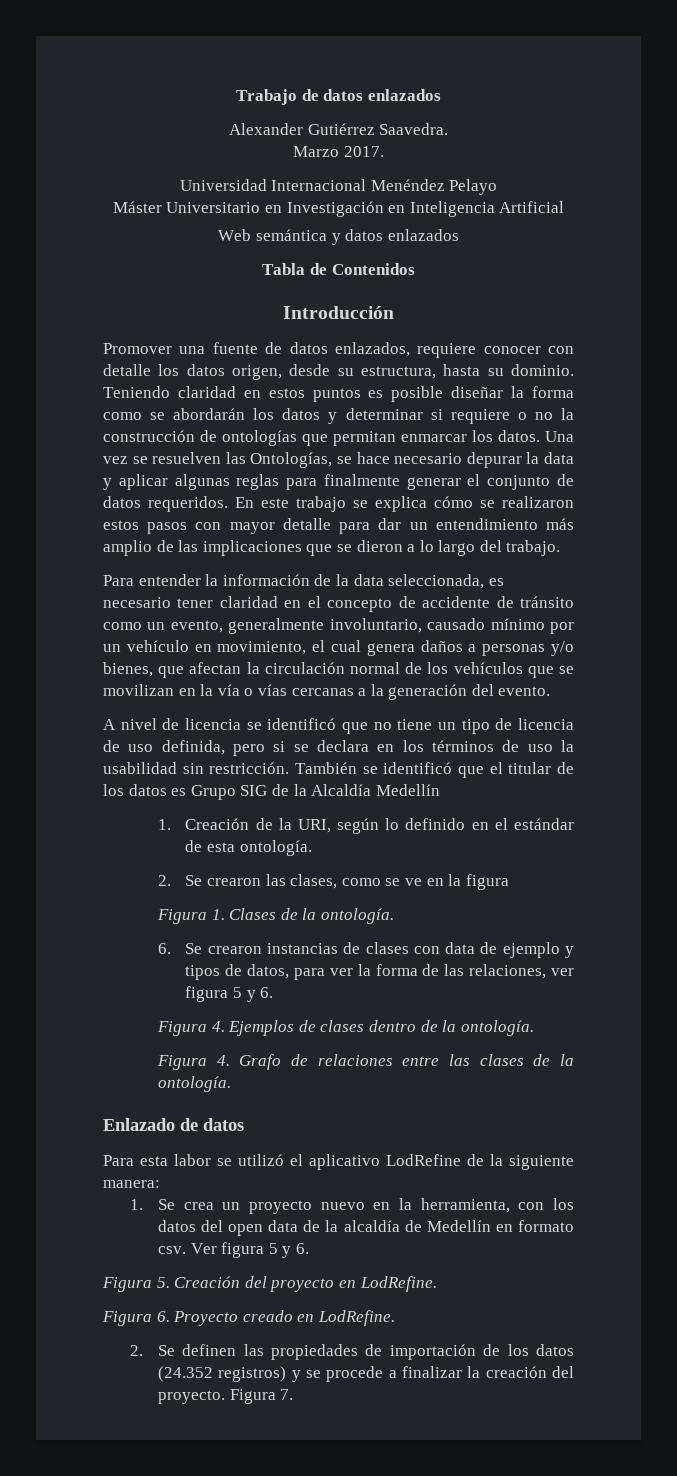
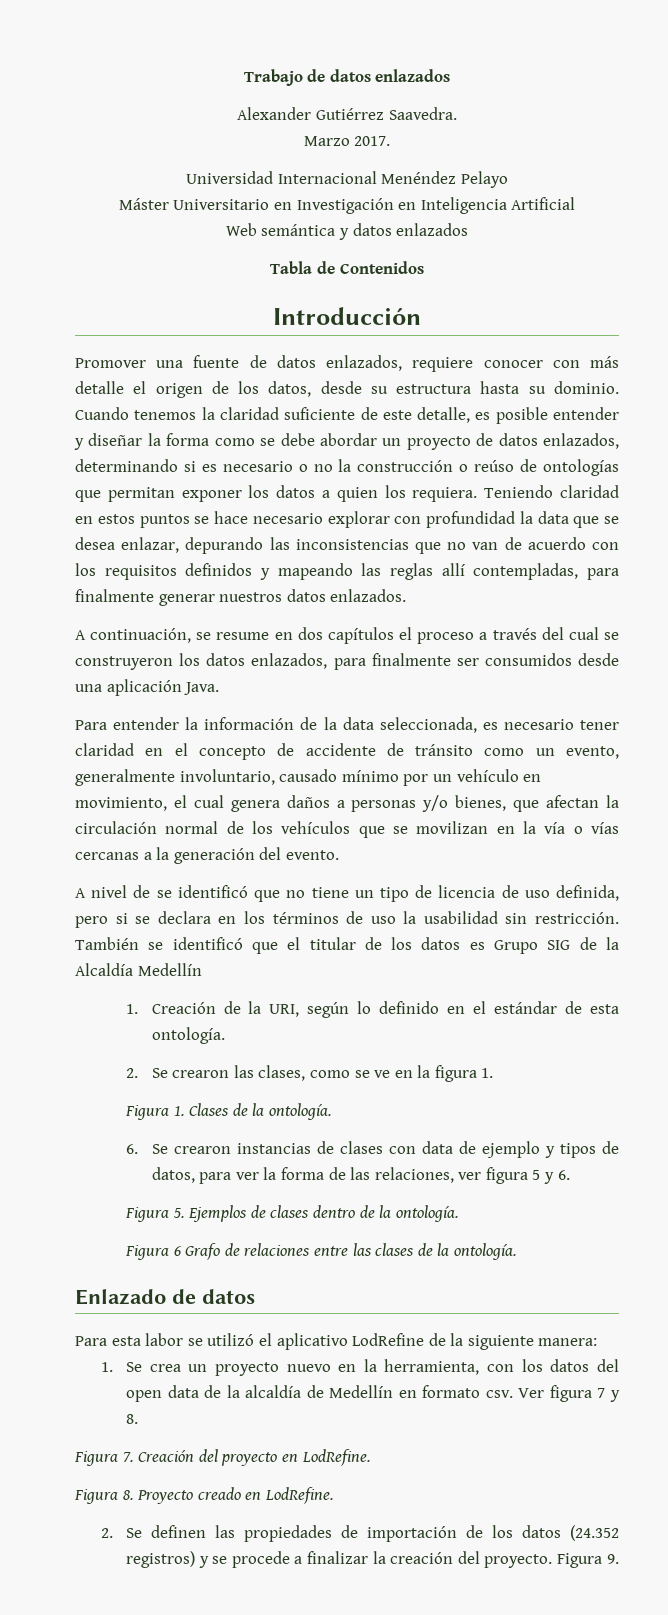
- Promover una fuente de datos enlazados, requiere conocer con detalle los datos origen, desde su estructura, hasta su dominio.
+ Promover una fuente de datos enlazados, requiere conocer con más detalle el origen de los datos, desde su estructura hasta su dominio.
+ Cuando tenemos la claridad suficiente de este detalle, es posible entender y diseñar la forma como se debe abordar un proyecto de datos enlazados, determinando si es necesario o no la construcción o reúso de ontologías que permitan exponer los datos a quien los requiera.
- Teniendo claridad en estos puntos es posible diseñar la forma como se abordarán los datos y determinar si requiere o no la construcción de ontologías que permitan enmarcar los datos. Una vez se resuelven las Ontologías, se hace necesario depurar la data y aplicar algunas reglas para finalmente generar el conjunto de datos requeridos. En este trabajo se explica cómo se realizaron estos pasos con mayor detalle para dar un entendimiento más amplio de las implicaciones que se dieron a lo largo del trabajo.
+ Teniendo claridad en estos puntos se hace necesario explorar con profundidad la data que se desea enlazar, depurando las inconsistencias que no van de acuerdo con los requisitos definidos y mapeando las reglas allí contempladas, para finalmente generar nuestros datos enlazados.
+ A continuación, se resume en dos capítulos el proceso a través del cual se construyeron los datos enlazados, para finalmente ser consumidos desde una aplicación Java.
- A nivel de licencia se identificó que no tiene un tipo de licencia de uso definida, pero si se declara en los términos de uso la usabilidad sin restricción.
+ A nivel de se identificó que no tiene un tipo de licencia de uso definida, pero si se declara en los términos de uso la usabilidad sin restricción.
- 2. Se crearon las clases, como se ve en la figura
+ 2. Se crearon las clases, como se ve en la figura 1.
- Figura 4. Ejemplos de clases dentro de la ontología.
+ Figura 5. Ejemplos de clases dentro de la ontología.
- Figura 4. Grafo de relaciones entre las clases de la ontología.
+ Figura 6 Grafo de relaciones entre las clases de la ontología.
- Ver figura 5 y 6.
- Figura 5. Creación del proyecto en LodRefine.
+ Ver figura 7 y 8.
+ Figura 7. Creación del proyecto en LodRefine.
- Figura 6. Proyecto creado en LodRefine.
+ Figura 8. Proyecto creado en LodRefine.
- Figura 7.
+ Figura 9.

